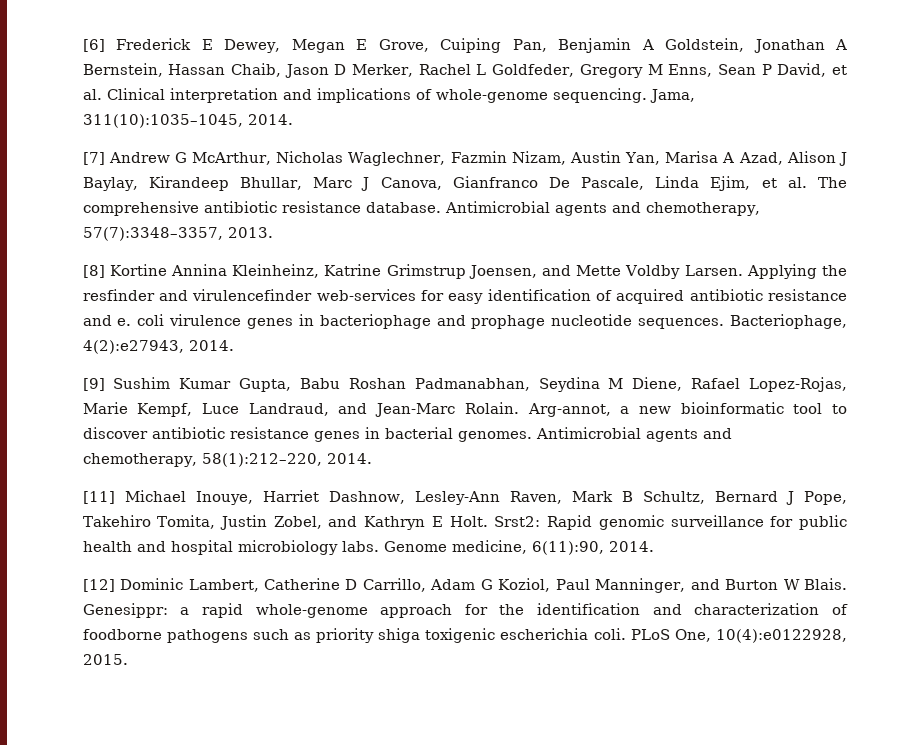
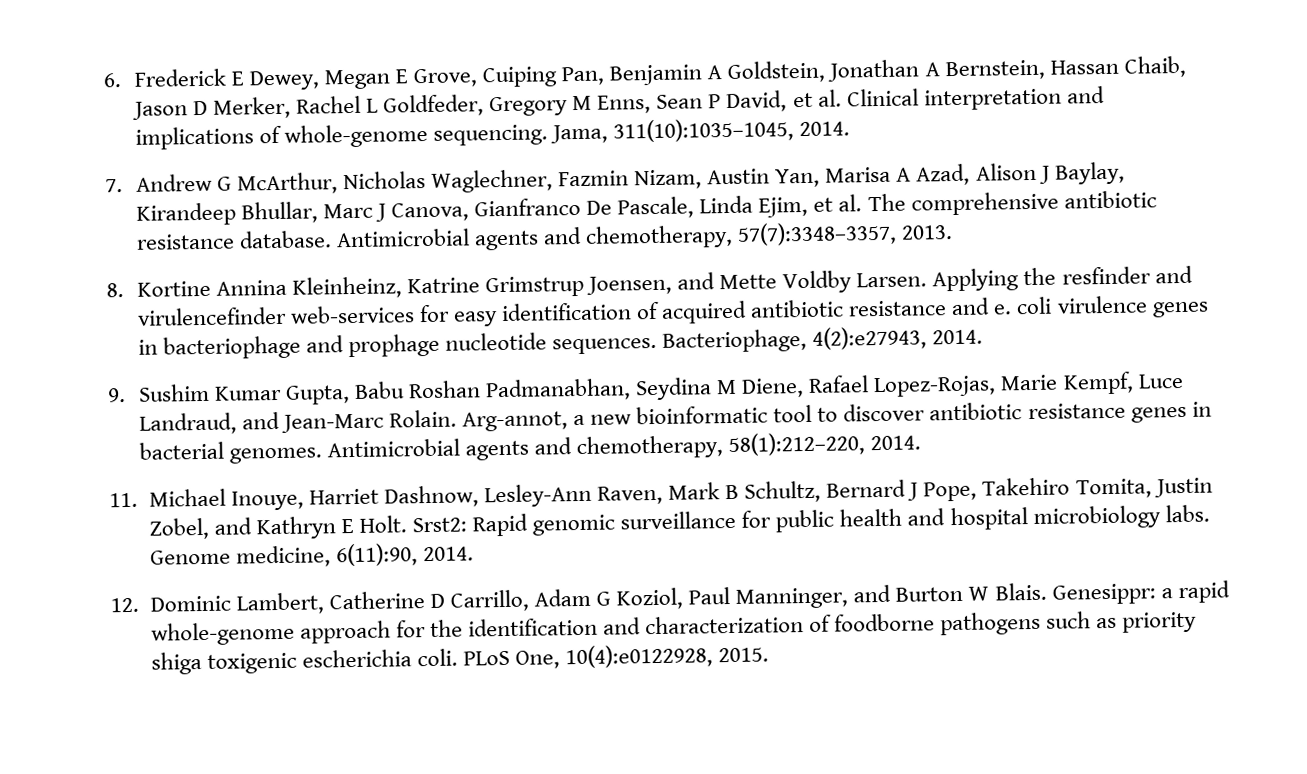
- [6] Frederick E Dewey, Megan E Grove, Cuiping Pan, Benjamin A Goldstein, Jonathan A Bernstein, Hassan Chaib, Jason D Merker, Rachel L Goldfeder, Gregory M Enns, Sean P David, et al. Clinical interpretation and implications of whole-genome sequencing.
+ 6. Frederick E Dewey, Megan E Grove, Cuiping Pan, Benjamin A Goldstein, Jonathan A Bernstein, Hassan Chaib, Jason D Merker, Rachel L Goldfeder, Gregory M Enns, Sean P David, et al. Clinical interpretation and implications of whole-genome sequencing.
- [7] Andrew G McArthur, Nicholas Waglechner, Fazmin Nizam, Austin Yan, Marisa A Azad, Alison J Baylay, Kirandeep Bhullar, Marc J Canova, Gianfranco De Pascale, Linda Ejim, et al. The comprehensive antibiotic resistance database.
+ 7. Andrew G McArthur, Nicholas Waglechner, Fazmin Nizam, Austin Yan, Marisa A Azad, Alison J Baylay, Kirandeep Bhullar, Marc J Canova, Gianfranco De Pascale, Linda Ejim, et al. The comprehensive antibiotic resistance database.
- [8] Kortine Annina Kleinheinz, Katrine Grimstrup Joensen, and Mette Voldby Larsen.
+ 8. Kortine Annina Kleinheinz, Katrine Grimstrup Joensen, and Mette Voldby Larsen.
- [9] Sushim Kumar Gupta, Babu Roshan Padmanabhan, Seydina M Diene, Rafael Lopez-Rojas, Marie Kempf, Luce Landraud, and Jean-Marc Rolain.
+ 9. Sushim Kumar Gupta, Babu Roshan Padmanabhan, Seydina M Diene, Rafael Lopez-Rojas, Marie Kempf, Luce Landraud, and Jean-Marc Rolain.
- [11] Michael Inouye, Harriet Dashnow, Lesley-Ann Raven, Mark B Schultz, Bernard J Pope, Takehiro Tomita, Justin Zobel, and Kathryn E Holt.
+ 11. Michael Inouye, Harriet Dashnow, Lesley-Ann Raven, Mark B Schultz, Bernard J Pope, Takehiro Tomita, Justin Zobel, and Kathryn E Holt.
- [12] Dominic Lambert, Catherine D Carrillo, Adam G Koziol, Paul Manninger, and Burton W Blais.
+ 12. Dominic Lambert, Catherine D Carrillo, Adam G Koziol, Paul Manninger, and Burton W Blais.

